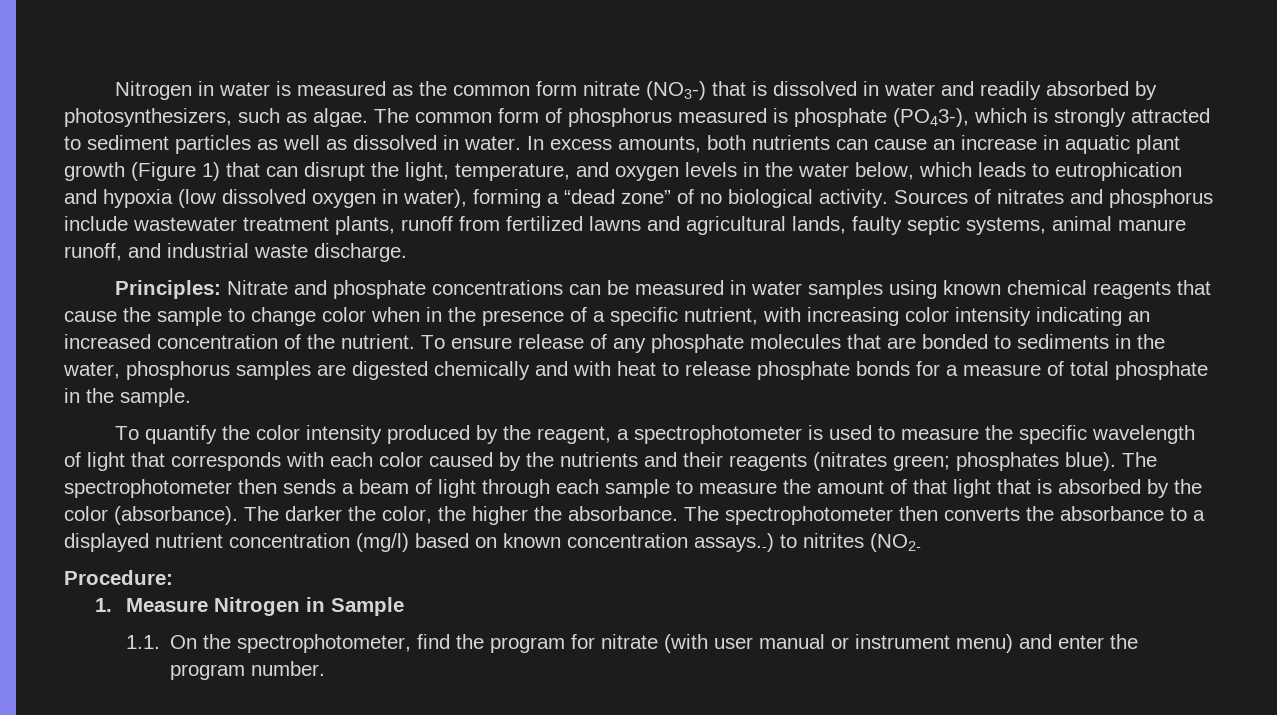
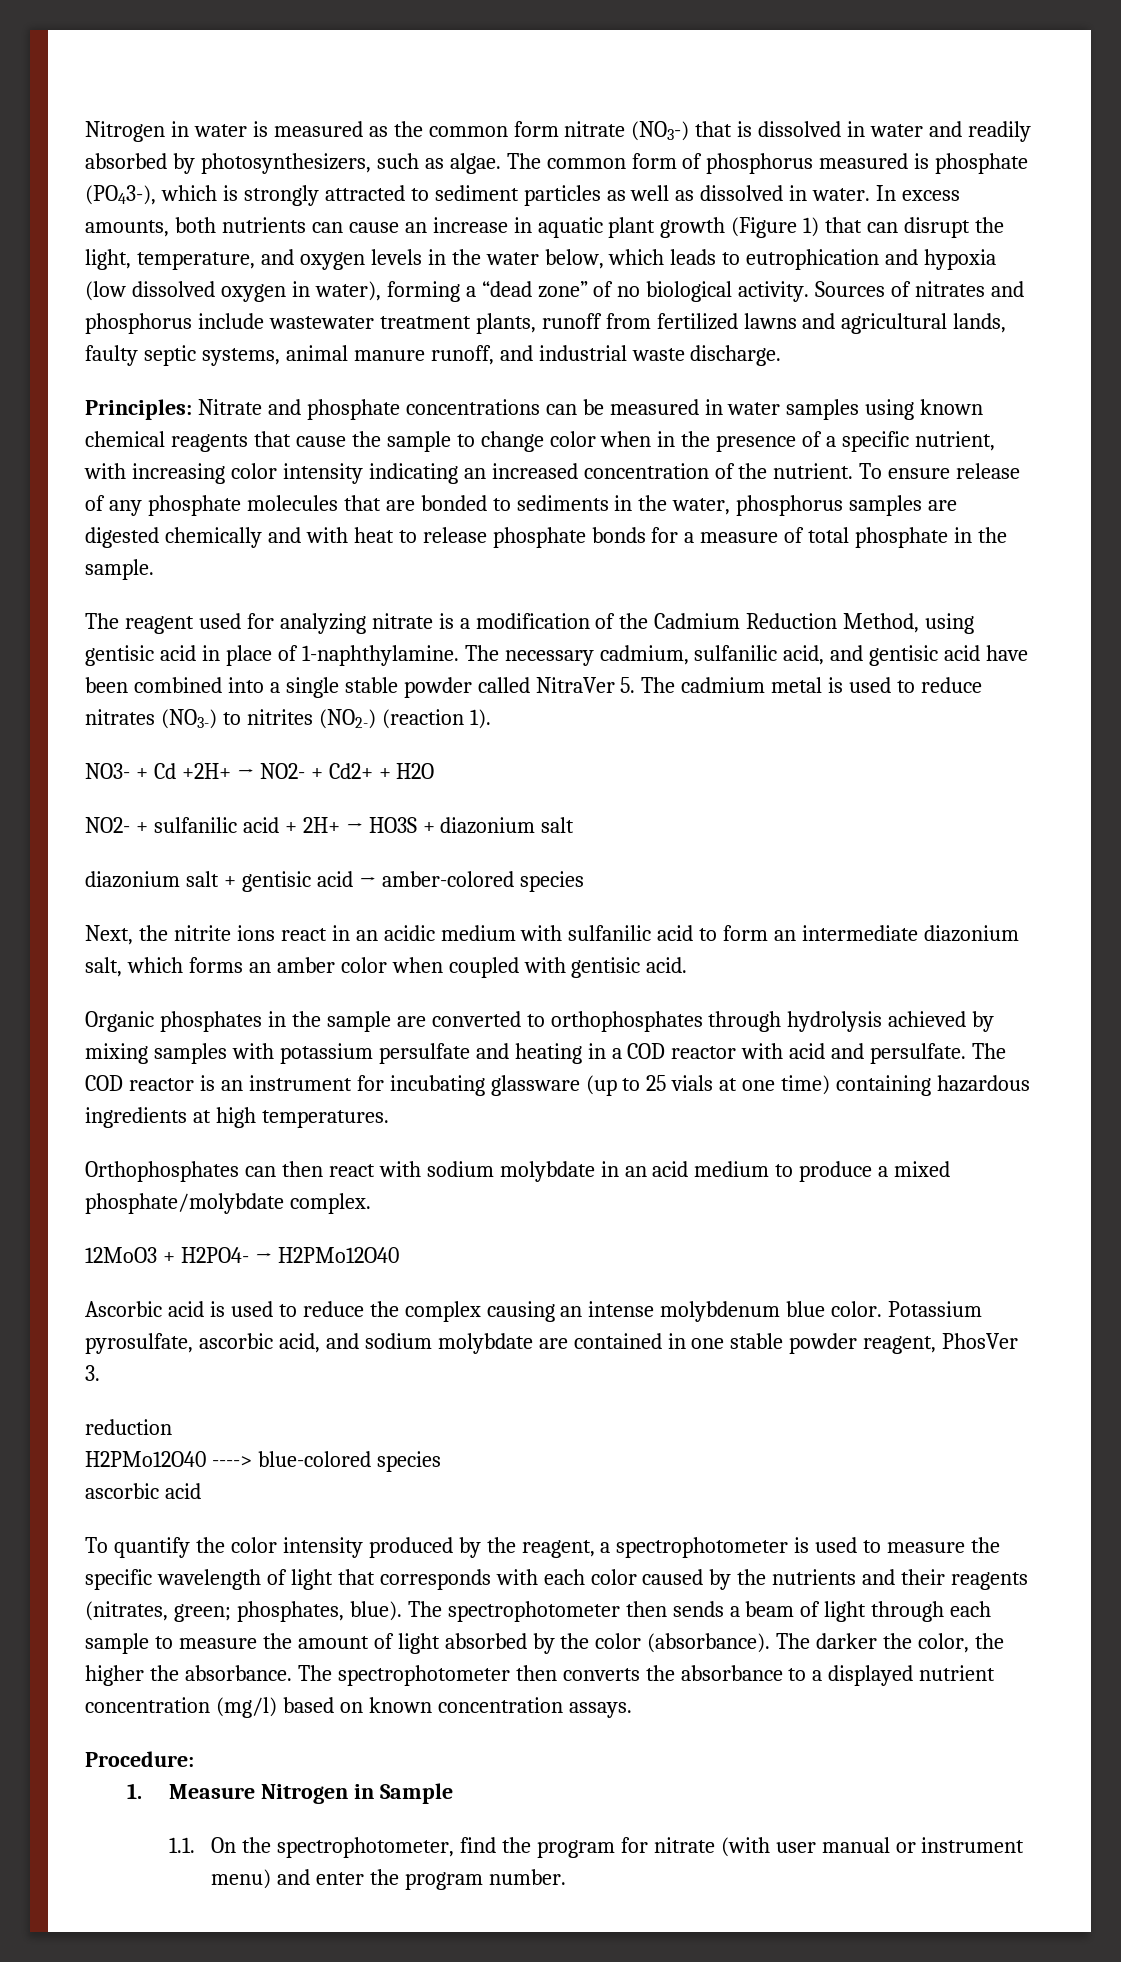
+ The reagent used for analyzing nitrate is a modification of the Cadmium Reduction Method, using gentisic acid in place of 1-naphthylamine. The necessary cadmium, sulfanilic acid, and gentisic acid have been combined into a single stable powder called NitraVer 5. The cadmium metal is used to reduce nitrates (NO3-) to nitrites (NO2-) (reaction 1).
+ NO3- + Cd +2H+ → NO2- + Cd2+ + H2O
+ NO2- + sulfanilic acid + 2H+ → HO3S + diazonium salt
+ diazonium salt + gentisic acid → amber-colored species
+ Next, the nitrite ions react in an acidic medium with sulfanilic acid to form an intermediate diazonium salt, which forms an amber color when coupled with gentisic acid.
+ Organic phosphates in the sample are converted to orthophosphates through hydrolysis achieved by mixing samples with potassium persulfate and heating in a COD reactor with acid and persulfate. The COD reactor is an instrument for incubating glassware (up to 25 vials at one time) containing hazardous ingredients at high temperatures.
+ Orthophosphates can then react with sodium molybdate in an acid medium to produce a mixed phosphate/molybdate complex.
+ 12MoO3 + H2PO4- → H2PMo12O40
+ Ascorbic acid is used to reduce the complex causing an intense molybdenum blue color. Potassium pyrosulfate, ascorbic acid, and sodium molybdate are contained in one stable powder reagent, PhosVer 3.
+ reduction
+ H2PMo12O40 ----> blue-colored species
+ ascorbic acid
- To quantify the color intensity produced by the reagent, a spectrophotometer is used to measure the specific wavelength of light that corresponds with each color caused by the nutrients and their reagents (nitrates green; phosphates blue).
+ To quantify the color intensity produced by the reagent, a spectrophotometer is used to measure the specific wavelength of light that corresponds with each color caused by the nutrients and their reagents (nitrates, green; phosphates, blue).
- The spectrophotometer then sends a beam of light through each sample to measure the amount of that light that is absorbed by the color (absorbance).
+ The spectrophotometer then sends a beam of light through each sample to measure the amount of light absorbed by the color (absorbance).
- The spectrophotometer then converts the absorbance to a displayed nutrient concentration (mg/l) based on known concentration assays.-) to nitrites (NO2-
+ The spectrophotometer then converts the absorbance to a displayed nutrient concentration (mg/l) based on known concentration assays.

